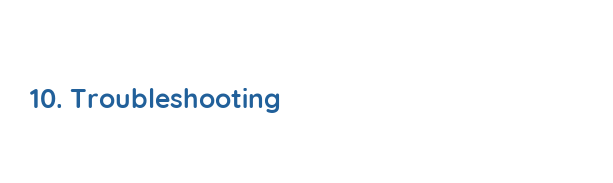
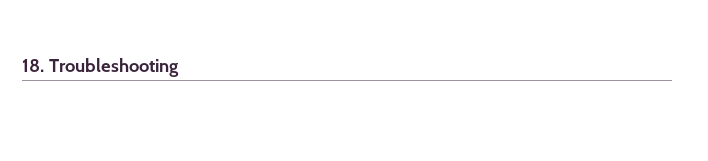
- 10. Troubleshooting
+ 18. Troubleshooting

